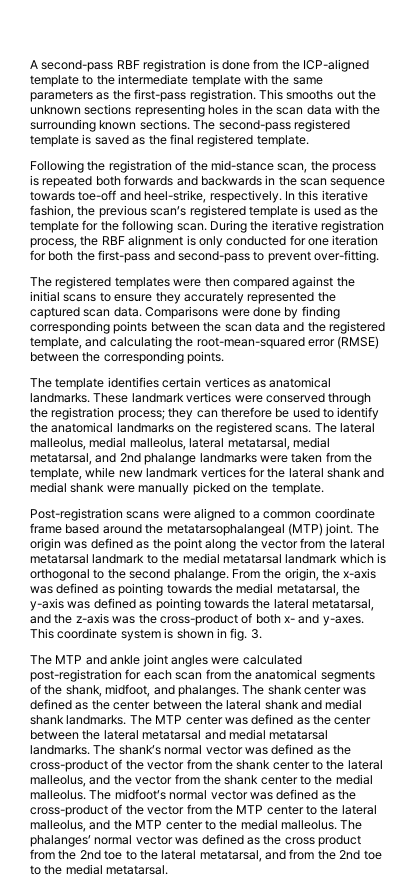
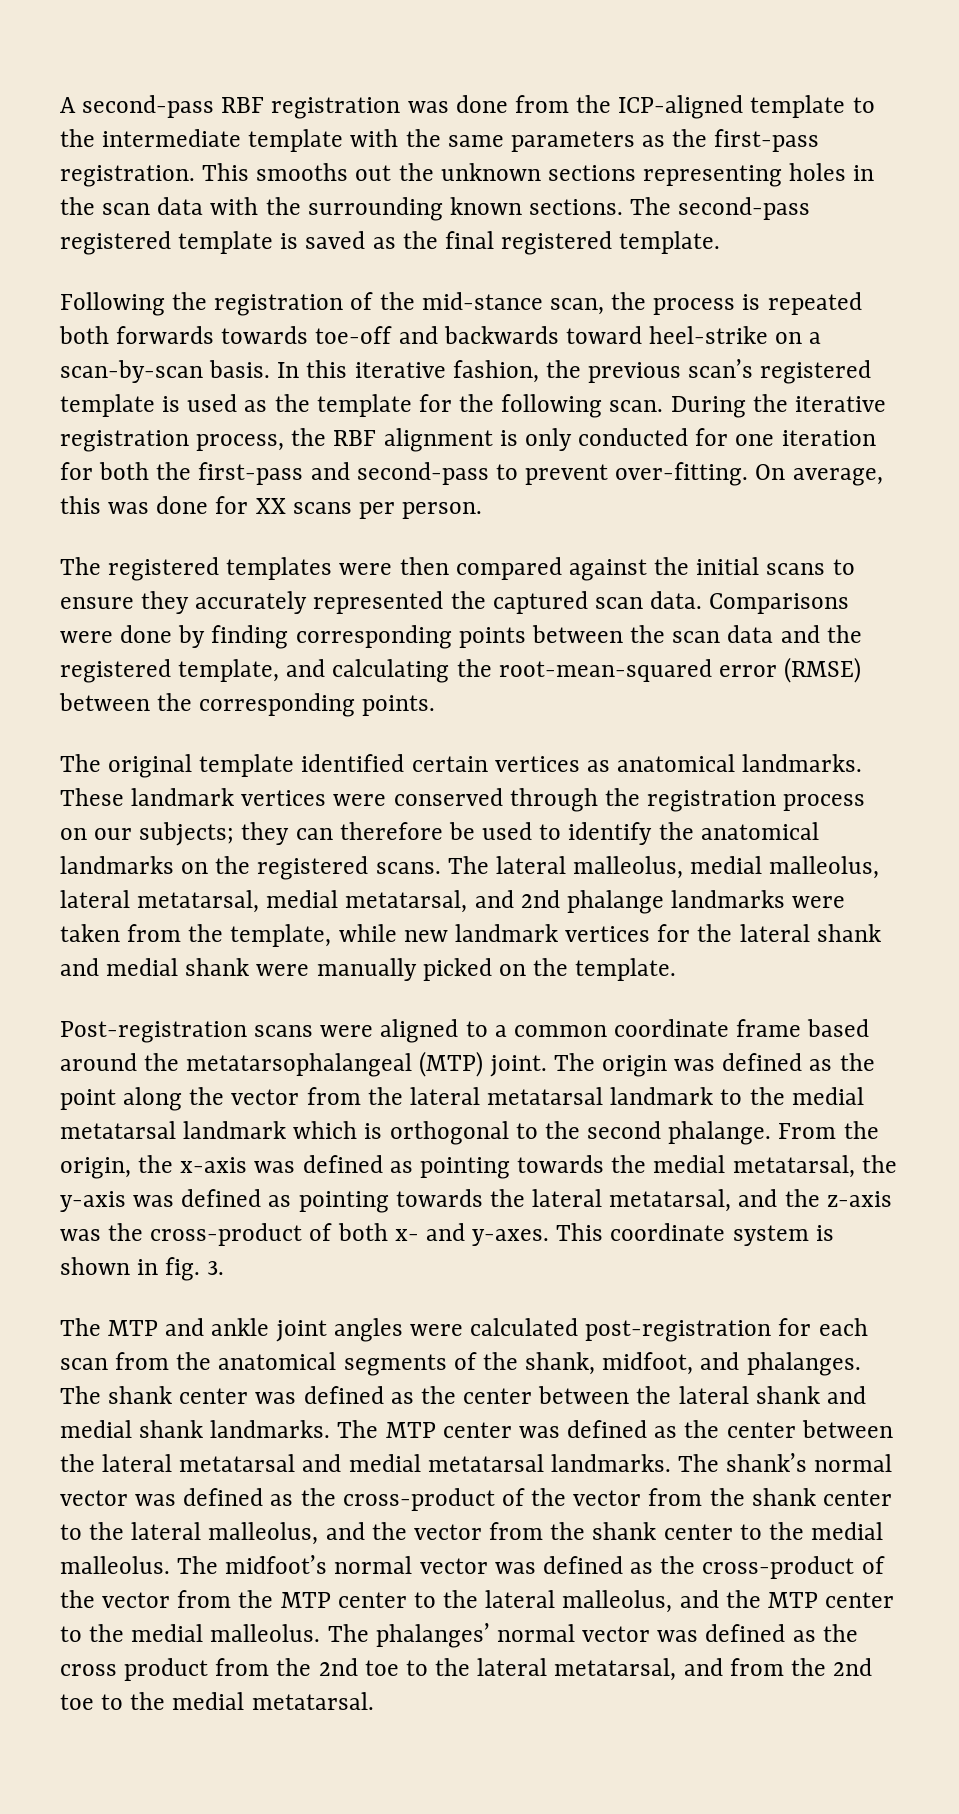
- A second-pass RBF registration is done from the ICP-aligned template to the intermediate template with the same parameters as the first-pass registration.
+ A second-pass RBF registration was done from the ICP-aligned template to the intermediate template with the same parameters as the first-pass registration.
- Following the registration of the mid-stance scan, the process is repeated both forwards and backwards in the scan sequence towards toe-off and heel-strike, respectively.
+ Following the registration of the mid-stance scan, the process is repeated both forwards towards toe-off and backwards toward heel-strike on a scan-by-scan basis.
+ On average, this was done for XX scans per person.
- The template identifies certain vertices as anatomical landmarks.
+ The original template identified certain vertices as anatomical landmarks.
- These landmark vertices were conserved through the registration process; they can therefore be used to identify the anatomical landmarks on the registered scans.
+ These landmark vertices were conserved through the registration process on our subjects; they can therefore be used to identify the anatomical landmarks on the registered scans.

